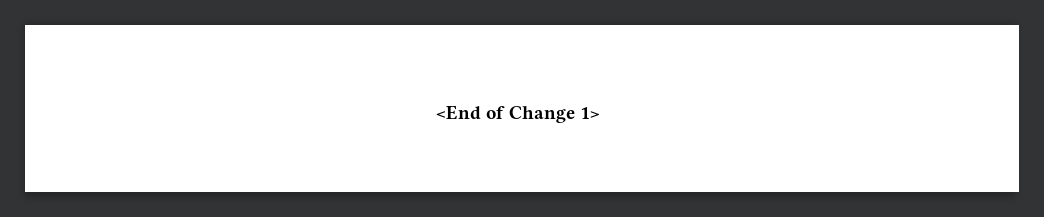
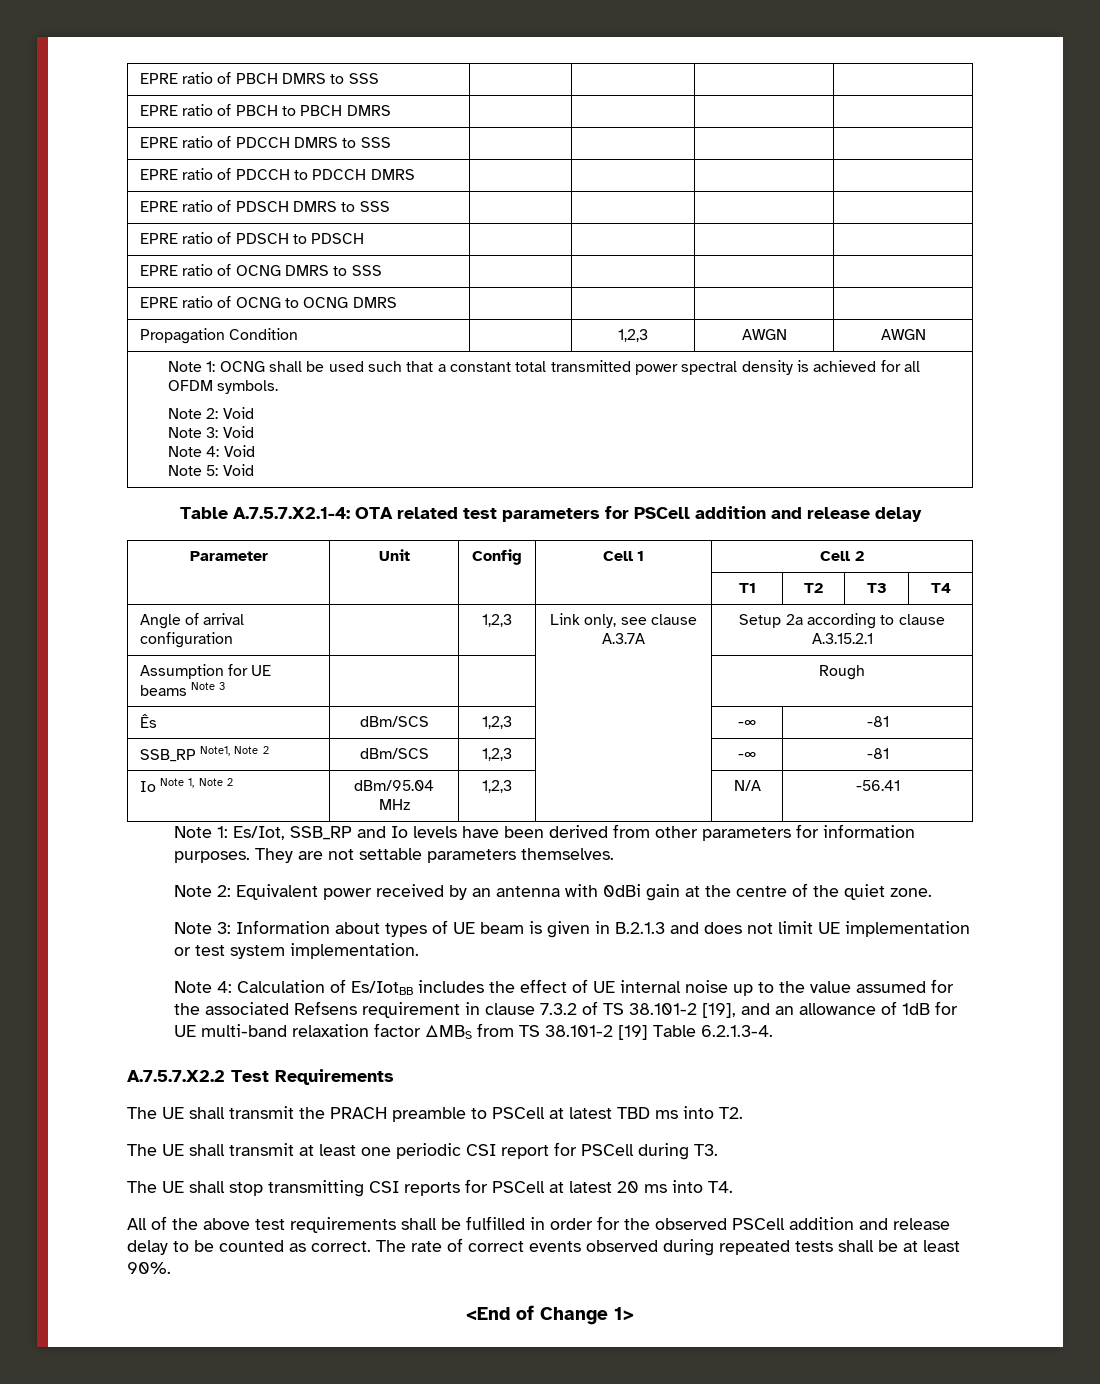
+ EPRE ratio of PBCH DMRS to SSS | | | |
+ EPRE ratio of PBCH to PBCH DMRS | | | |
+ EPRE ratio of PDCCH DMRS to SSS | | | |
+ EPRE ratio of PDCCH to PDCCH DMRS | | | |
+ EPRE ratio of PDSCH DMRS to SSS | | | |
+ EPRE ratio of PDSCH to PDSCH | | | |
+ EPRE ratio of OCNG DMRS to SSS | | | |
+ EPRE ratio of OCNG to OCNG DMRS | | | |
+ Propagation Condition | | 1,2,3 | AWGN | AWGN
+ Note 1: OCNG shall be used such that a constant total transmitted power spectral density is achieved for all OFDM symbols.
+ Note 2: Void
+ Note 3: Void
+ Note 4: Void
+ Note 5: Void
+ Table A.7.5.7.X2.1-4: OTA related test parameters for PSCell addition and release delay
+ Parameter | Unit | Config | Cell 1 | Cell 2
+ | | | | T1 | T2 | T3 | T4
+ Angle of arrival configuration | | 1,2,3 | Link only, see clause A.3.7A | Setup 2a according to clause A.3.15.2.1
+ Assumption for UE beams Note 3 | | | | Rough
+ Ês | dBm/SCS | 1,2,3 | | -∞ | -81
+ SSB_RP Note1, Note 2 | dBm/SCS | 1,2,3 | | -∞ | -81
+ Io Note 1, Note 2 | dBm/95.04 MHz | 1,2,3 | | N/A | -56.41
+ Note 1: Es/Iot, SSB_RP and Io levels have been derived from other parameters for information purposes. They are not settable parameters themselves.
+ Note 2: Equivalent power received by an antenna with 0dBi gain at the centre of the quiet zone.
+ Note 3: Information about types of UE beam is given in B.2.1.3 and does not limit UE implementation or test system implementation.
+ Note 4: Calculation of Es/IotBB includes the effect of UE internal noise up to the value assumed for the associated Refsens requirement in clause 7.3.2 of TS 38.101-2 [19], and an allowance of 1dB for UE multi-band relaxation factor ΔMBS from TS 38.101-2 [19] Table 6.2.1.3-4.
+ A.7.5.7.X2.2 Test Requirements
+ The UE shall transmit the PRACH preamble to PSCell at latest TBD ms into T2.
+ The UE shall transmit at least one periodic CSI report for PSCell during T3.
+ The UE shall stop transmitting CSI reports for PSCell at latest 20 ms into T4.
+ All of the above test requirements shall be fulfilled in order for the observed PSCell addition and release delay to be counted as correct. The rate of correct events observed during repeated tests shall be at least 90%.

